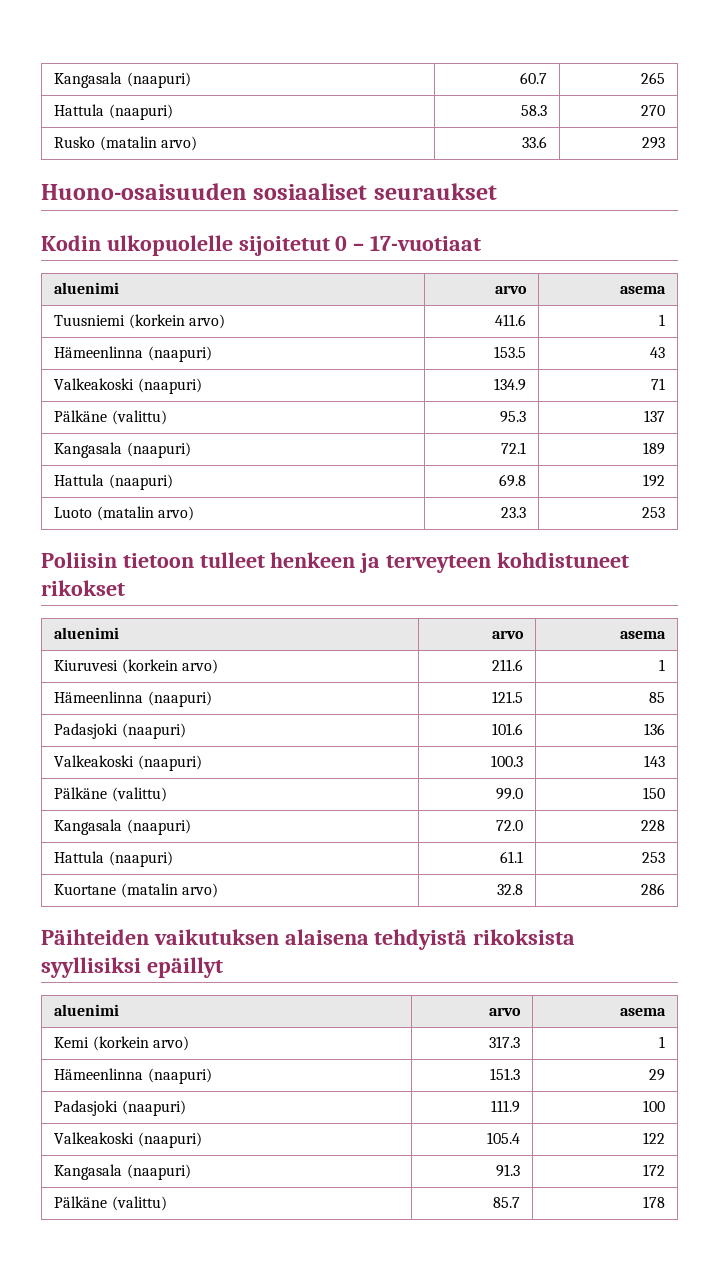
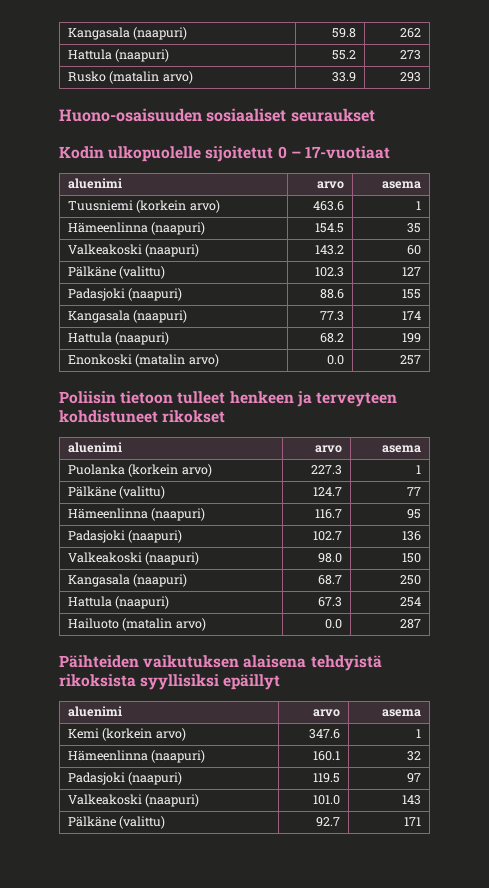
- Kangasala (naapuri) | 60.7 | 265
- Hattula (naapuri) | 58.3 | 270
+ Kangasala (naapuri) | 59.8 | 262
+ Hattula (naapuri) | 55.2 | 273
- Rusko (matalin arvo) | 33.6 | 293
+ Rusko (matalin arvo) | 33.9 | 293
- Tuusniemi (korkein arvo) | 411.6 | 1
- Hämeenlinna (naapuri) | 153.5 | 43
- Valkeakoski (naapuri) | 134.9 | 71
- Pälkäne (valittu) | 95.3 | 137
- Kangasala (naapuri) | 72.1 | 189
- Hattula (naapuri) | 69.8 | 192
- Luoto (matalin arvo) | 23.3 | 253
+ Tuusniemi (korkein arvo) | 463.6 | 1
+ Hämeenlinna (naapuri) | 154.5 | 35
+ Valkeakoski (naapuri) | 143.2 | 60
+ Pälkäne (valittu) | 102.3 | 127
+ Padasjoki (naapuri) | 88.6 | 155
+ Kangasala (naapuri) | 77.3 | 174
+ Hattula (naapuri) | 68.2 | 199
+ Enonkoski (matalin arvo) | 0.0 | 257
- Kiuruvesi (korkein arvo) | 211.6 | 1
- Hämeenlinna (naapuri) | 121.5 | 85
- Padasjoki (naapuri) | 101.6 | 136
+ Puolanka (korkein arvo) | 227.3 | 1
+ Pälkäne (valittu) | 124.7 | 77
+ Hämeenlinna (naapuri) | 116.7 | 95
+ Padasjoki (naapuri) | 102.7 | 136
- Valkeakoski (naapuri) | 100.3 | 143
- Pälkäne (valittu) | 99.0 | 150
+ Valkeakoski (naapuri) | 98.0 | 150
- Kangasala (naapuri) | 72.0 | 228
- Hattula (naapuri) | 61.1 | 253
- Kuortane (matalin arvo) | 32.8 | 286
+ Kangasala (naapuri) | 68.7 | 250
+ Hattula (naapuri) | 67.3 | 254
+ Hailuoto (matalin arvo) | 0.0 | 287
- Kemi (korkein arvo) | 317.3 | 1
- Hämeenlinna (naapuri) | 151.3 | 29
- Padasjoki (naapuri) | 111.9 | 100
- Valkeakoski (naapuri) | 105.4 | 122
- Kangasala (naapuri) | 91.3 | 172
- Pälkäne (valittu) | 85.7 | 178
+ Kemi (korkein arvo) | 347.6 | 1
+ Hämeenlinna (naapuri) | 160.1 | 32
+ Padasjoki (naapuri) | 119.5 | 97
+ Valkeakoski (naapuri) | 101.0 | 143
+ Pälkäne (valittu) | 92.7 | 171

